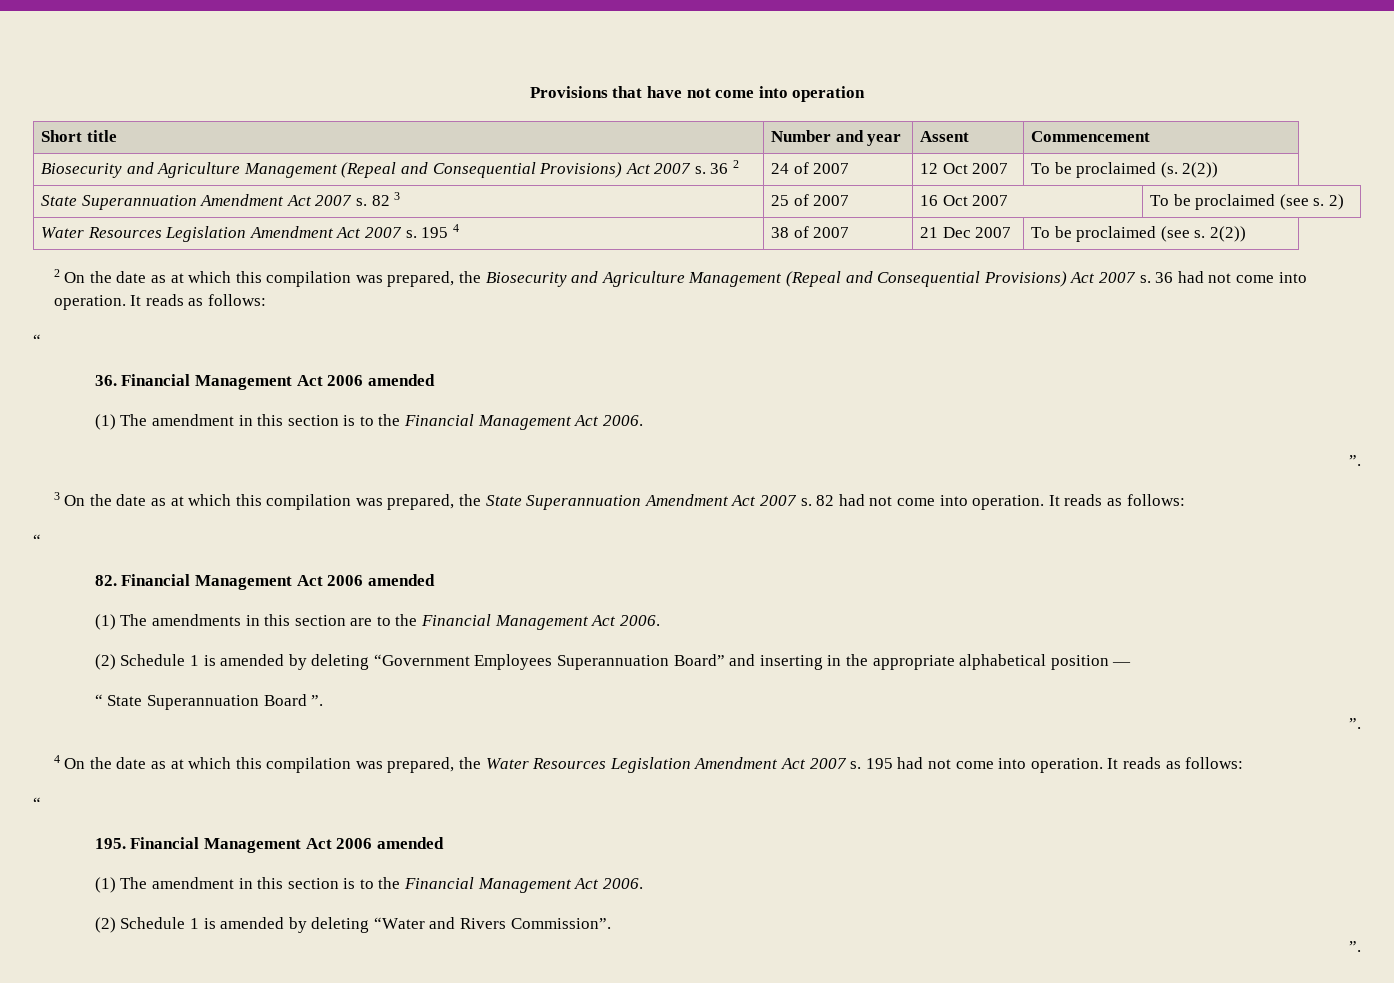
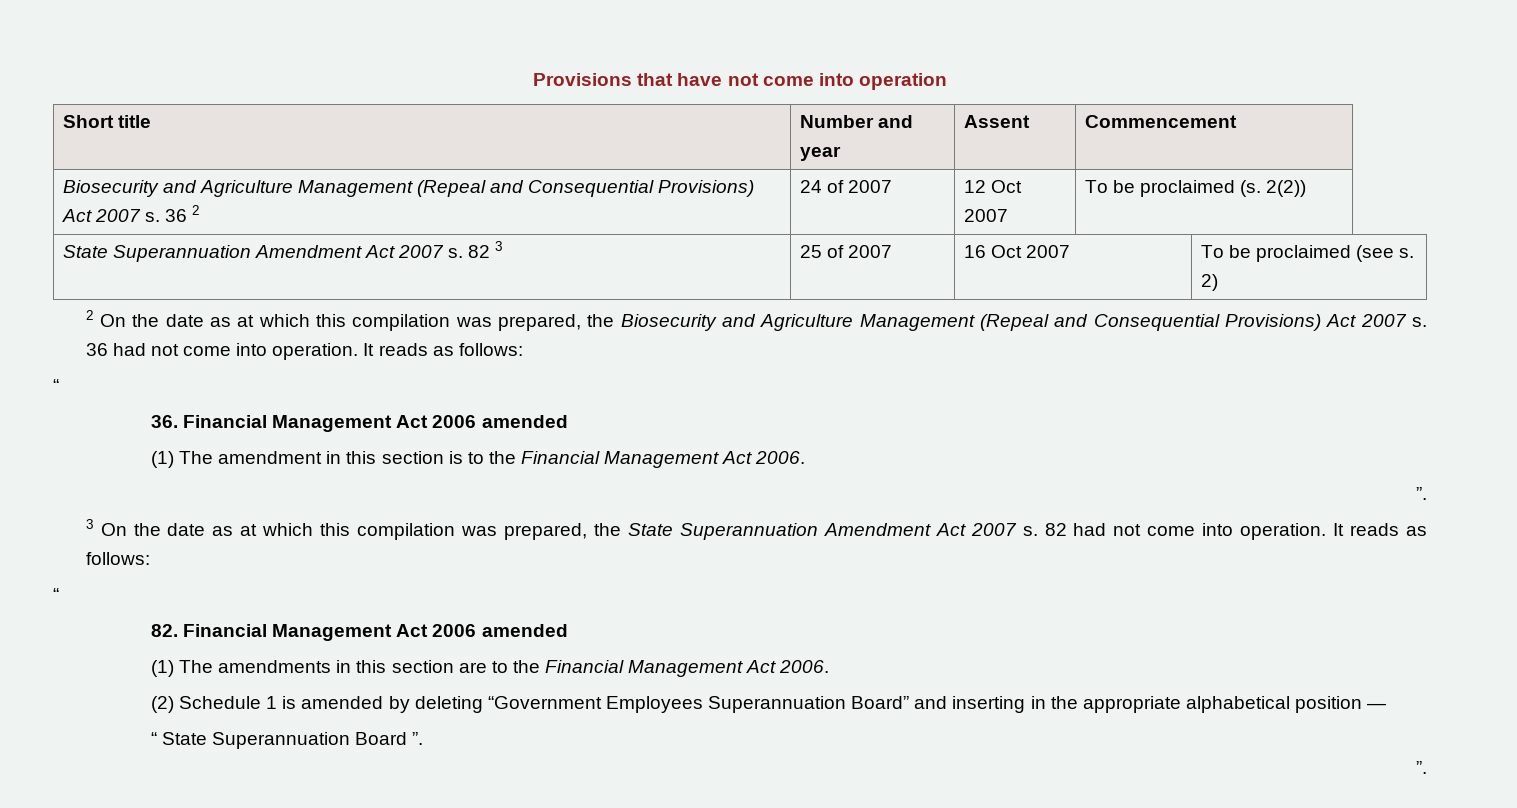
- Water Resources Legislation Amendment Act 2007 s. 195 4 | 38 of 2007 | 21 Dec 2007 | To be proclaimed (see s. 2(2))
- 4 On the date as at which this compilation was prepared, the Water Resources Legislation Amendment Act 2007 s. 195 had not come into operation. It reads as follows:
- “
- 195. Financial Management Act 2006 amended
- (1) The amendment in this section is to the Financial Management Act 2006.
- (2) Schedule 1 is amended by deleting “Water and Rivers Commission”.
- ”.

